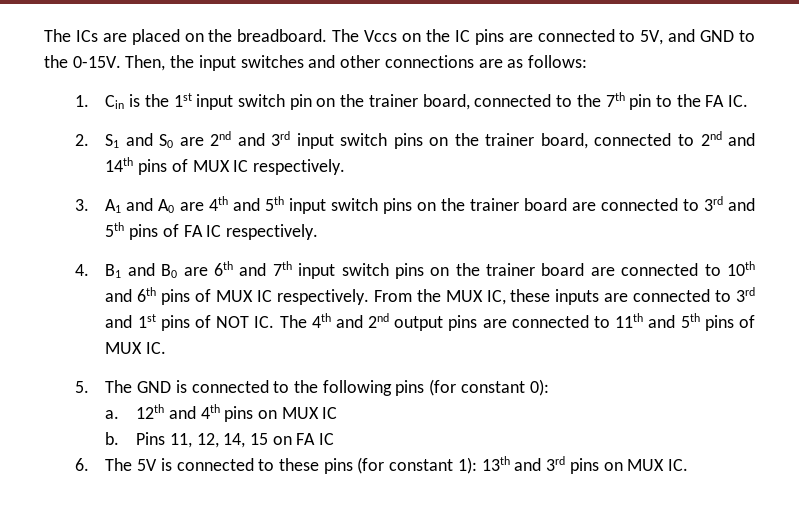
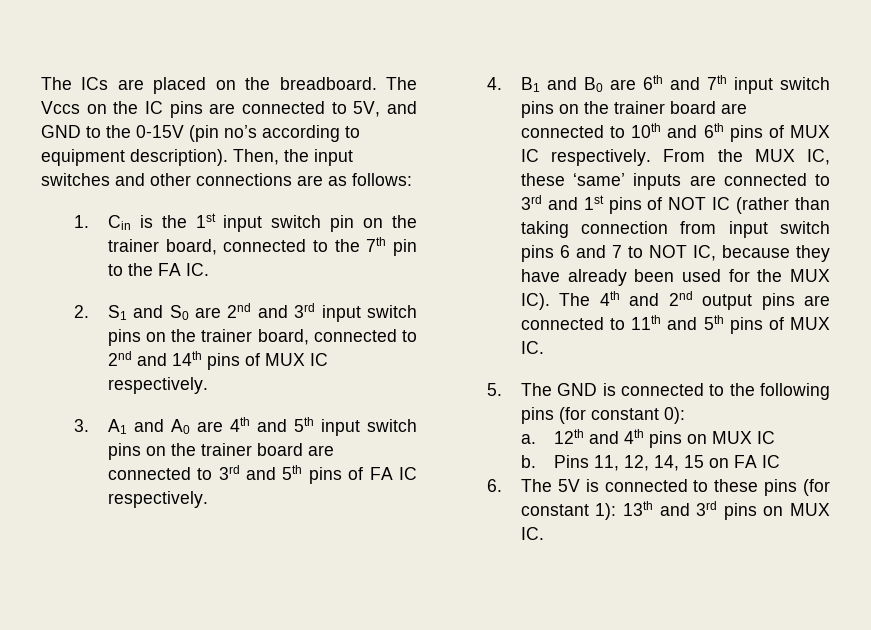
- The Vccs on the IC pins are connected to 5V, and GND to the 0-15V.
+ The Vccs on the IC pins are connected to 5V, and GND to the 0-15V (pin no’s according to equipment description).
- From the MUX IC, these inputs are connected to 3rd and 1st pins of NOT IC. The 4th and 2nd output pins are connected to 11th and 5th pins of MUX IC.
+ From the MUX IC, these ‘same’ inputs are connected to 3rd and 1st pins of NOT IC (rather than taking connection from input switch pins 6 and 7 to NOT IC, because they have already been used for the MUX IC). The 4th and 2nd output pins are connected to 11th and 5th pins of MUX IC.

